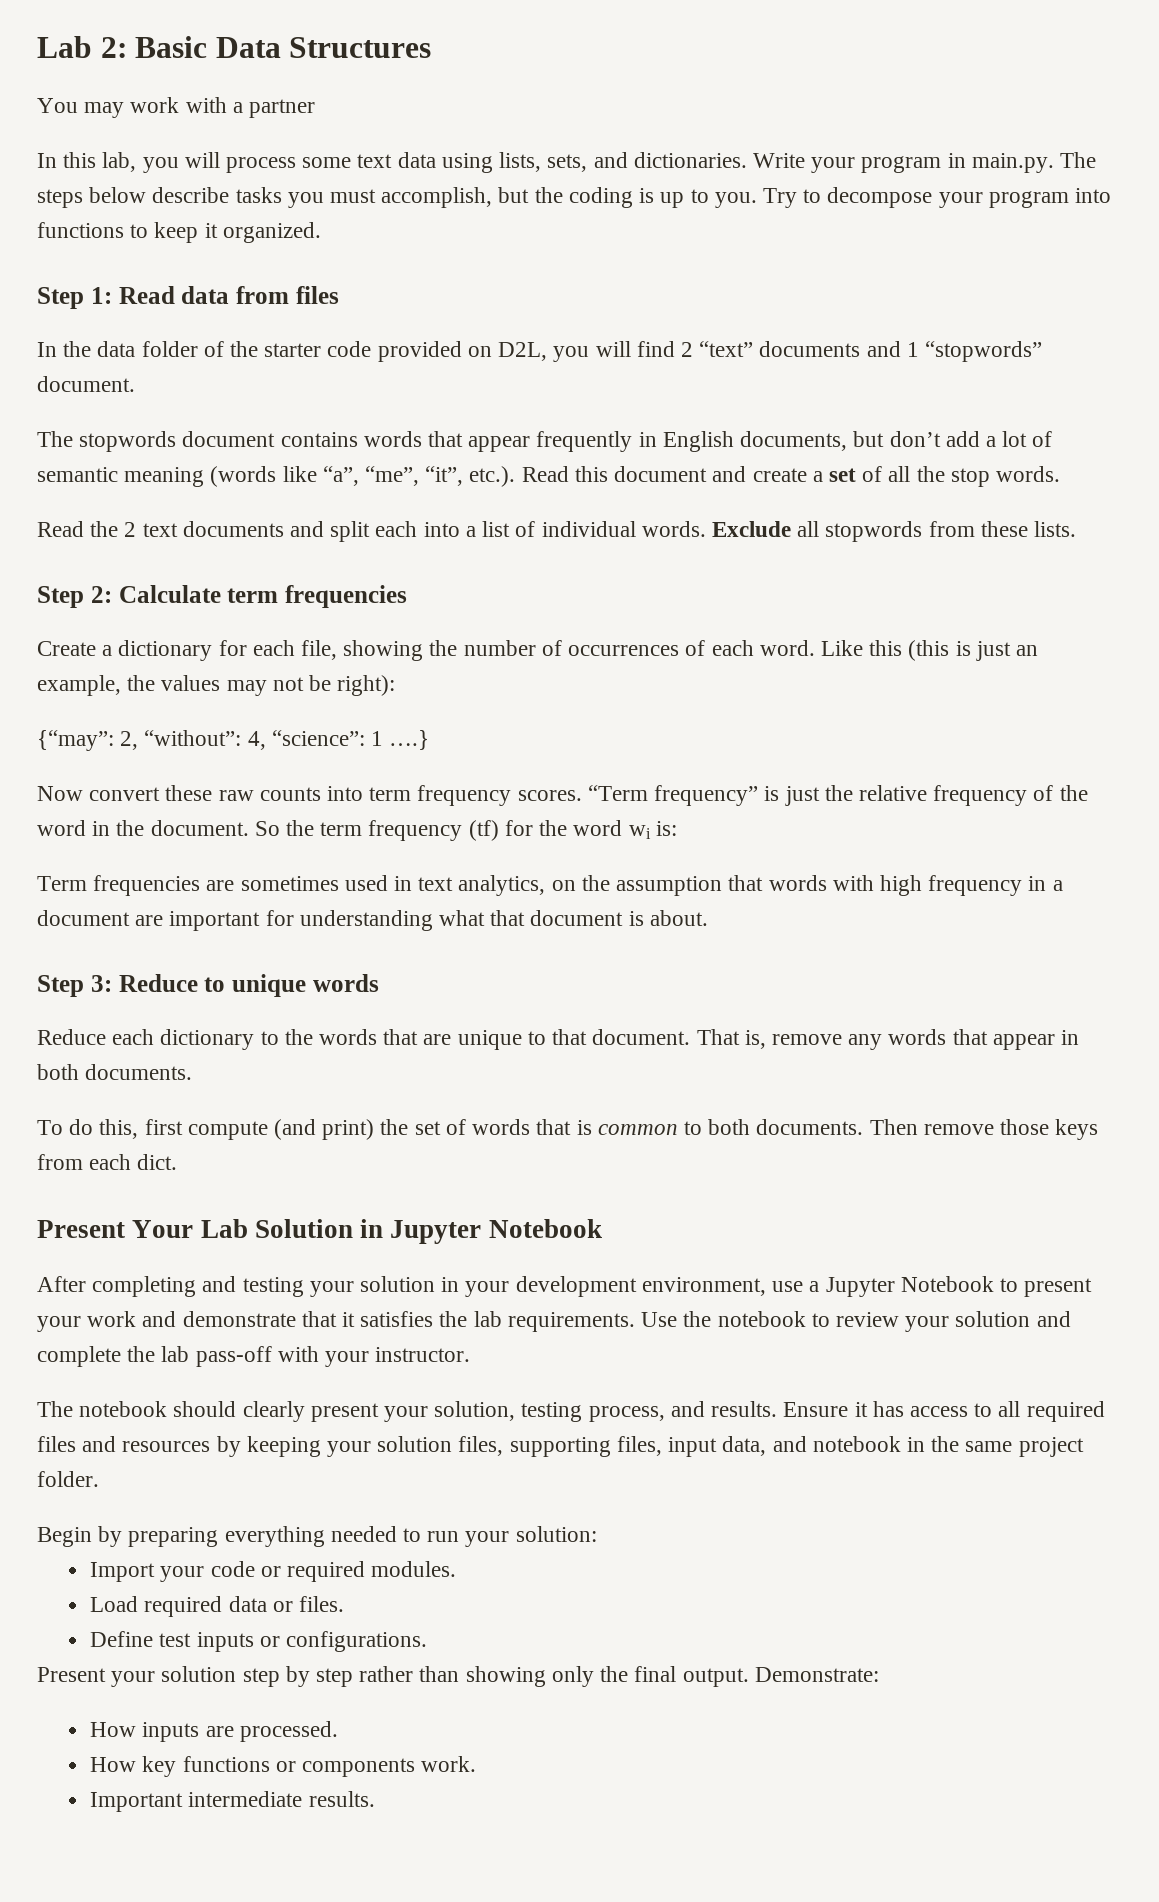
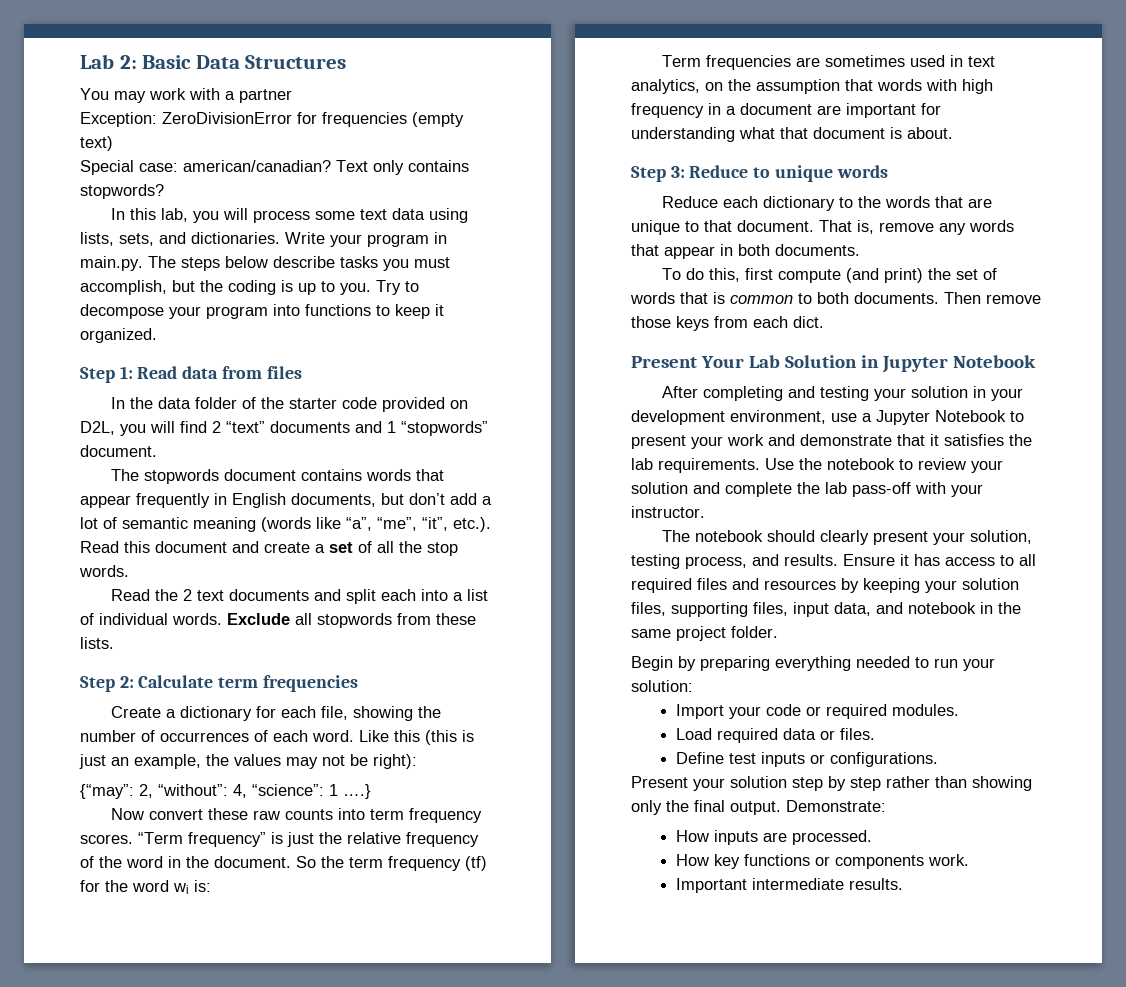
+ Exception: ZeroDivisionError for frequencies (empty text)
+ Special case: american/canadian? Text only contains stopwords?

